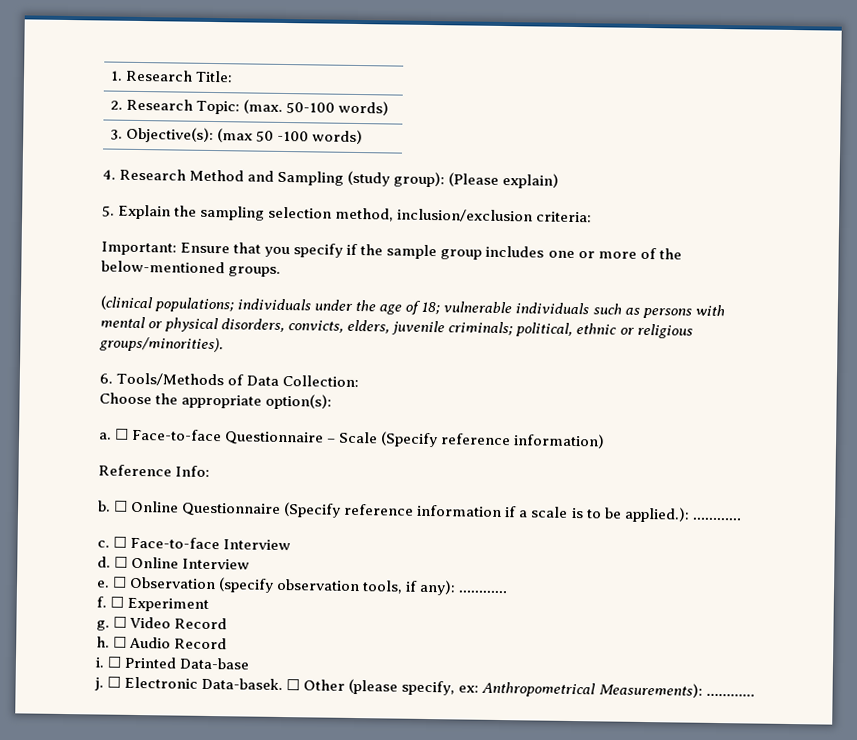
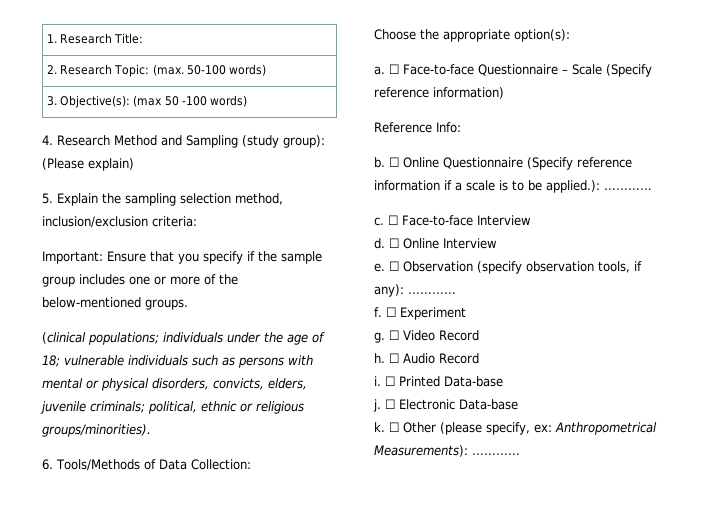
- ☐ Electronic Data-basek.
+ ☐ Electronic Data-base
+ k.

